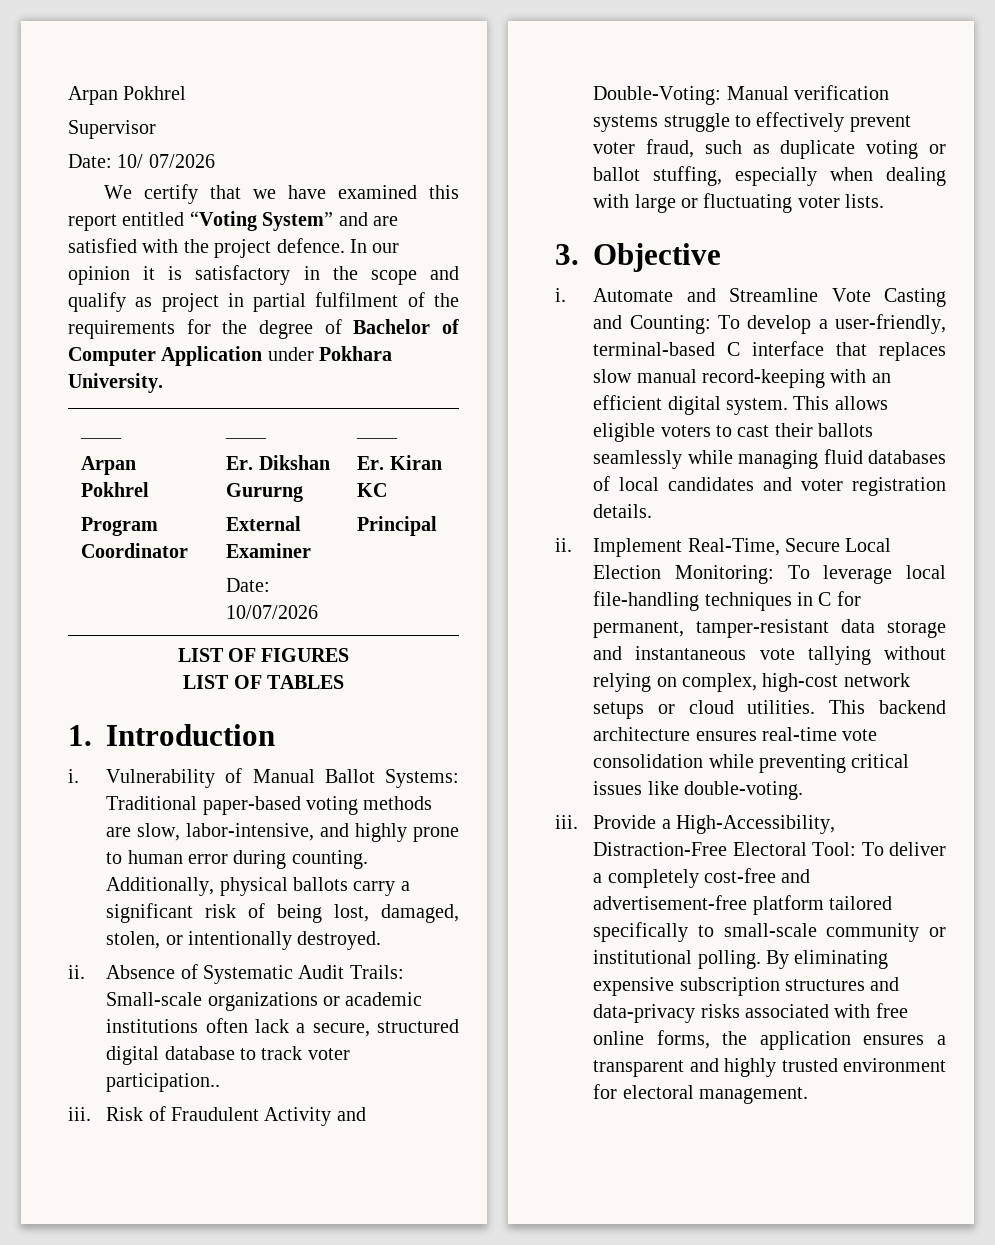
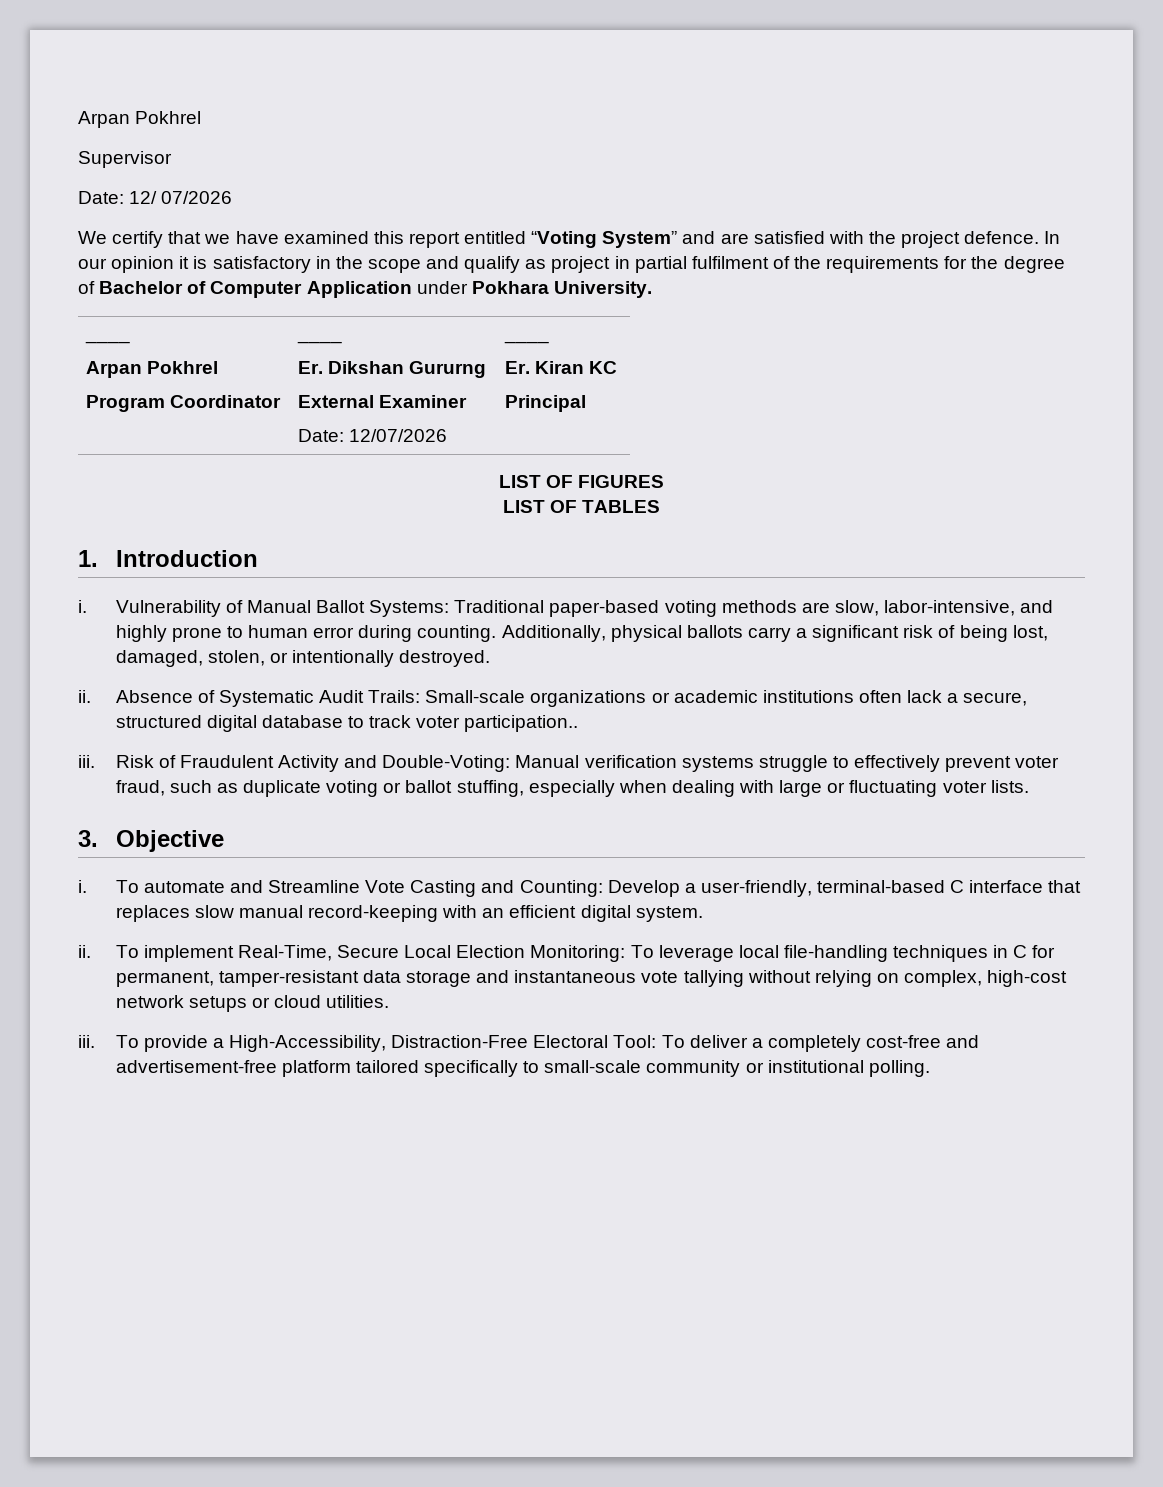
- Date: 10/ 07/2026
+ Date: 12/ 07/2026
  In our opinion it is satisfactory in the scope and qualify as project in partial fulfilment of the requirements for the degree of Bachelor of Computer Application under Pokhara University.
  ____
  Arpan Pokhrel
  Program Coordinator | ____
  Er. Dikshan Gururng
  External Examiner
- Date: 10/07/2026 | ____
+ Date: 12/07/2026 | ____
- Automate and Streamline Vote Casting and Counting:
+ To automate and Streamline Vote Casting and Counting:
- To develop a user-friendly, terminal-based C interface that replaces slow manual record-keeping with an efficient digital system. This allows eligible voters to cast their ballots seamlessly while managing fluid databases of local candidates and voter registration details.
- ii. Implement Real-Time, Secure Local Election Monitoring:
+ Develop a user-friendly, terminal-based C interface that replaces slow manual record-keeping with an efficient digital system.
+ ii. To implement Real-Time, Secure Local Election Monitoring:
- To leverage local file-handling techniques in C for permanent, tamper-resistant data storage and instantaneous vote tallying without relying on complex, high-cost network setups or cloud utilities. This backend architecture ensures real-time vote consolidation while preventing critical issues like double-voting.
- iii. Provide a High-Accessibility, Distraction-Free Electoral Tool:
+ To leverage local file-handling techniques in C for permanent, tamper-resistant data storage and instantaneous vote tallying without relying on complex, high-cost network setups or cloud utilities.
+ iii. To provide a High-Accessibility, Distraction-Free Electoral Tool:
- By eliminating expensive subscription structures and data-privacy risks associated with free online forms, the application ensures a transparent and highly trusted environment for electoral management.

